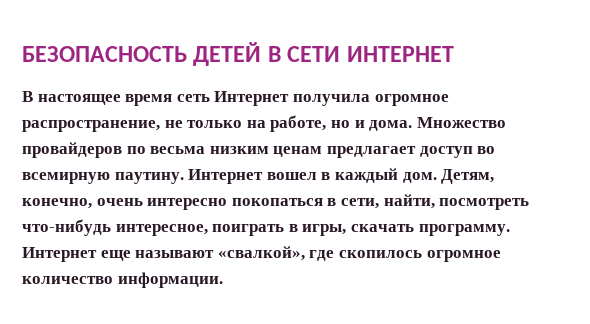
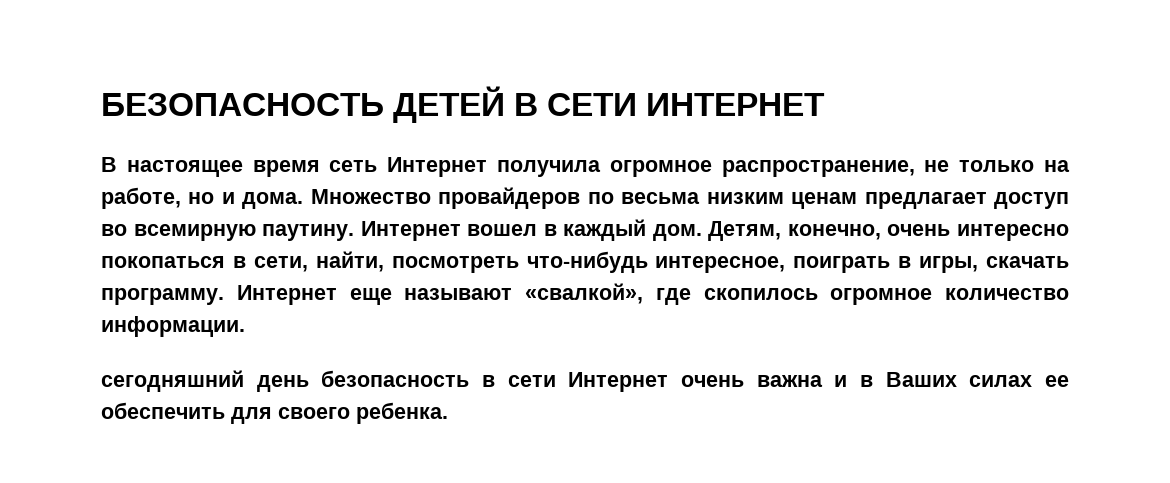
+ сегодняшний день безопасность в сети Интернет очень важна и в Ваших силах ее обеспечить для своего ребенка.

